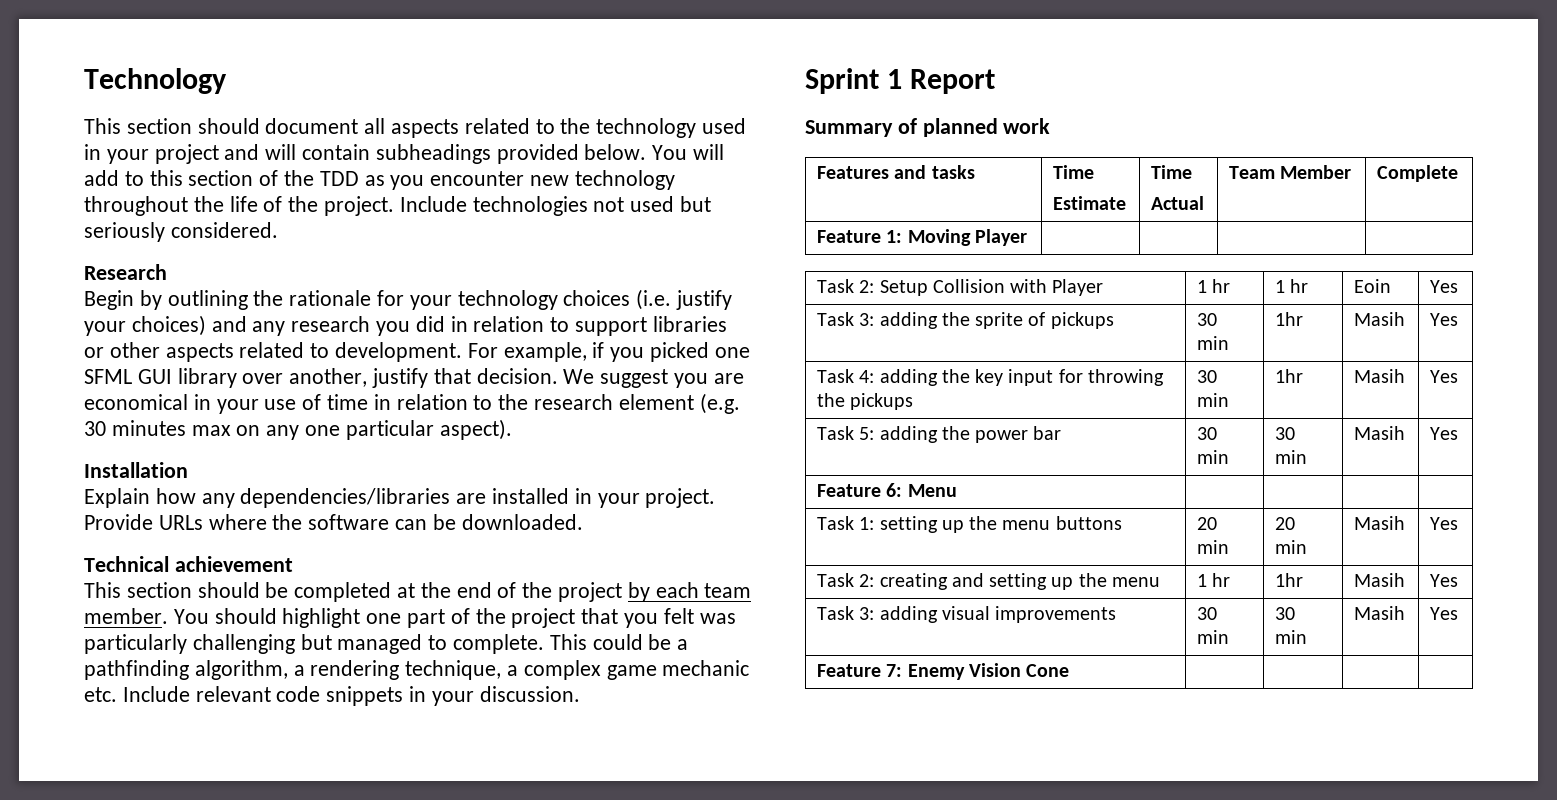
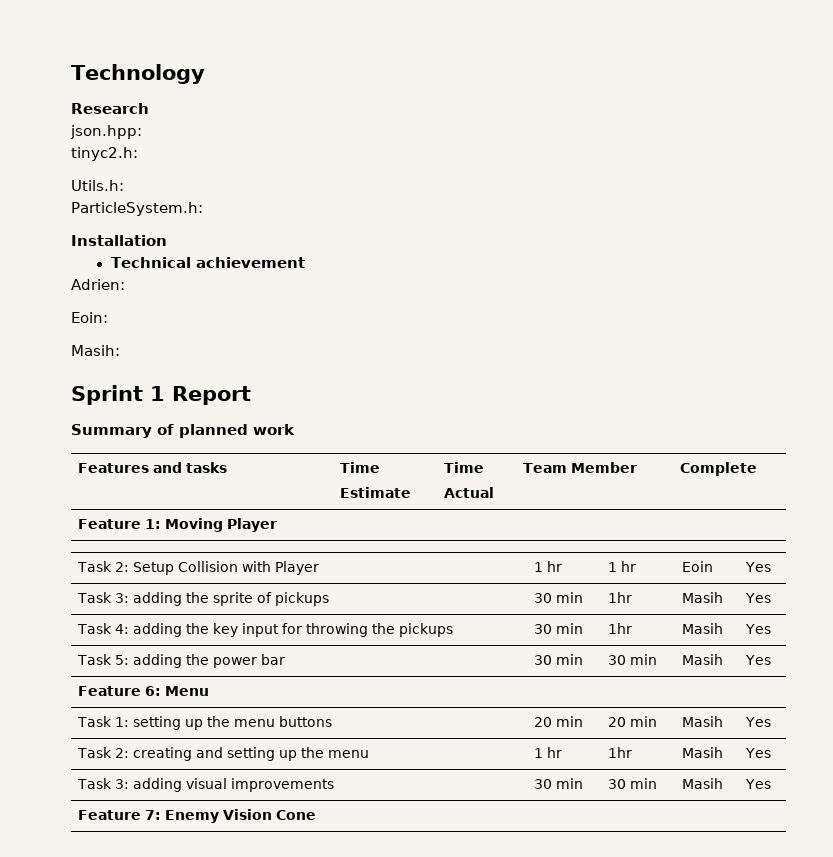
- This section should document all aspects related to the technology used in your project and will contain subheadings provided below. You will add to this section of the TDD as you encounter new technology throughout the life of the project. Include technologies not used but seriously considered.
  Research
- Begin by outlining the rationale for your technology choices (i.e. justify your choices) and any research you did in relation to support libraries or other aspects related to development. For example, if you picked one SFML GUI library over another, justify that decision. We suggest you are economical in your use of time in relation to the research element (e.g. 30 minutes max on any one particular aspect).
+ json.hpp:
+ tinyc2.h:
+ Utils.h:
+ ParticleSystem.h:
  Installation
- Explain how any dependencies/libraries are installed in your project. Provide URLs where the software can be downloaded.
  Technical achievement
- This section should be completed at the end of the project by each team member. You should highlight one part of the project that you felt was particularly challenging but managed to complete. This could be a pathfinding algorithm, a rendering technique, a complex game mechanic etc. Include relevant code snippets in your discussion.
+ Adrien:
+ Eoin:
+ Masih:

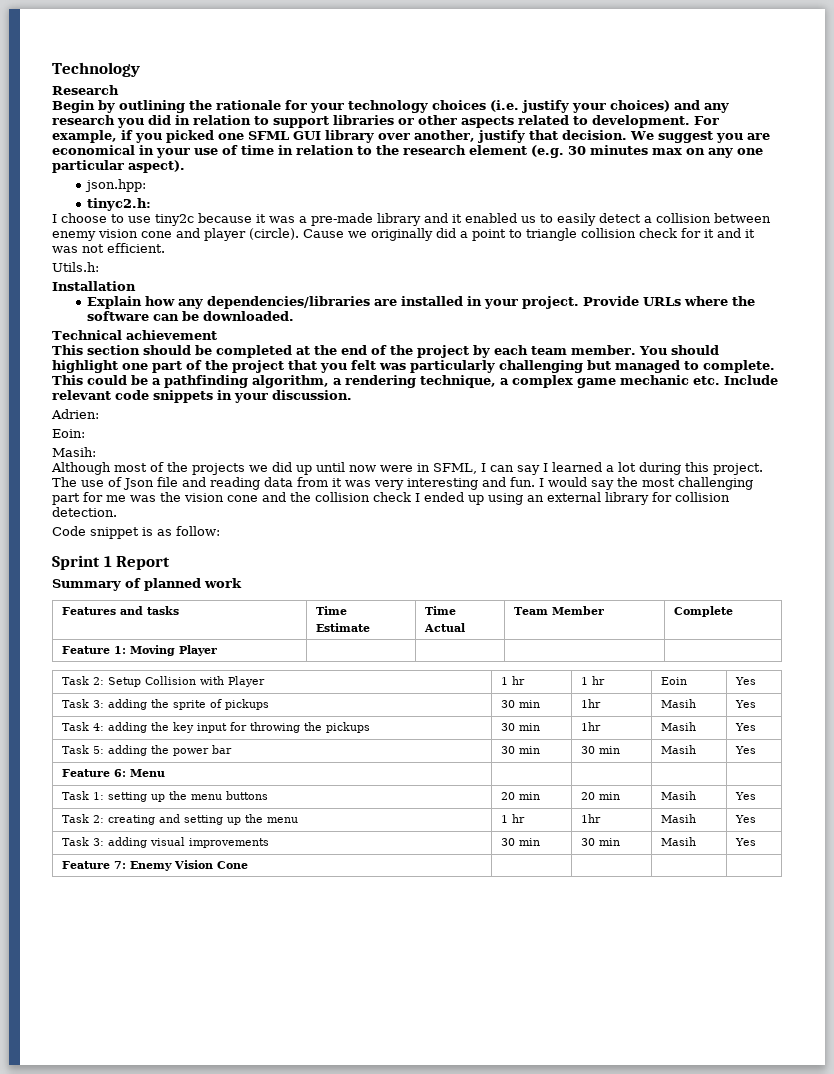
+ Begin by outlining the rationale for your technology choices (i.e. justify your choices) and any research you did in relation to support libraries or other aspects related to development. For example, if you picked one SFML GUI library over another, justify that decision. We suggest you are economical in your use of time in relation to the research element (e.g. 30 minutes max on any one particular aspect).
  json.hpp:
  tinyc2.h:
+ I choose to use tiny2c because it was a pre-made library and it enabled us to easily detect a collision between enemy vision cone and player (circle). Cause we originally did a point to triangle collision check for it and it was not efficient.
- ParticleSystem.h:
+ Explain how any dependencies/libraries are installed in your project. Provide URLs where the software can be downloaded.
  Technical achievement
+ This section should be completed at the end of the project by each team member. You should highlight one part of the project that you felt was particularly challenging but managed to complete. This could be a pathfinding algorithm, a rendering technique, a complex game mechanic etc. Include relevant code snippets in your discussion.
  Adrien:
  Eoin:
  Masih:
+ Although most of the projects we did up until now were in SFML, I can say I learned a lot during this project. The use of Json file and reading data from it was very interesting and fun. I would say the most challenging part for me was the vision cone and the collision check I ended up using an external library for collision detection.
+ Code snippet is as follow:

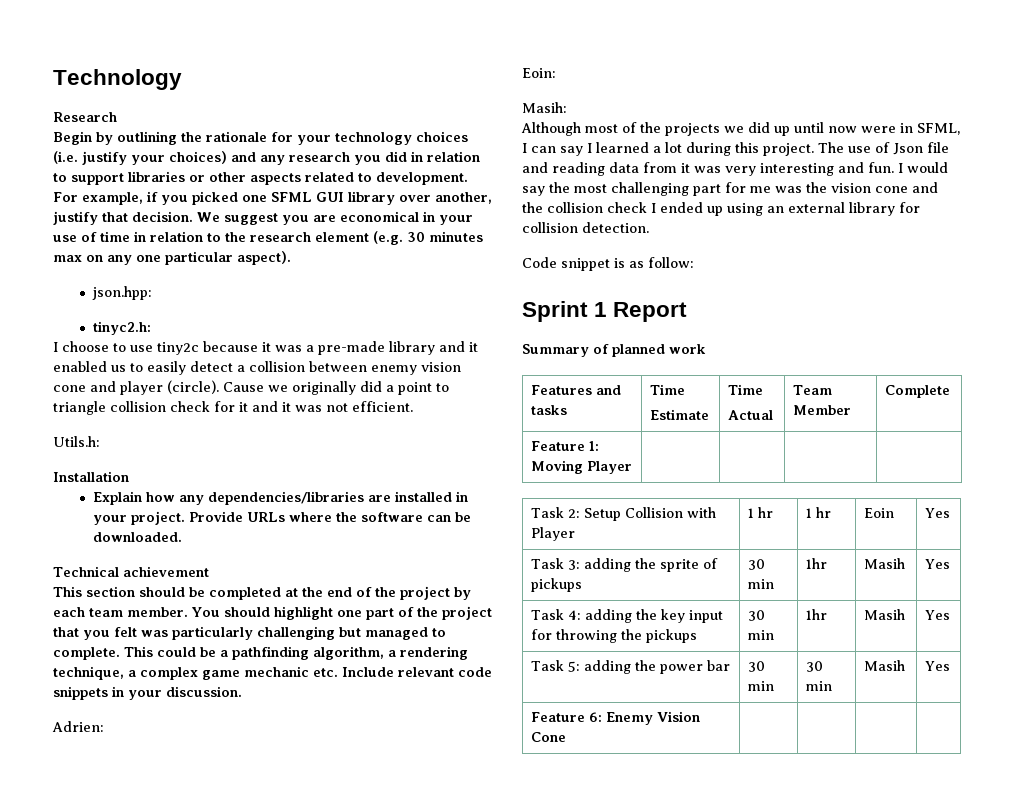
- Feature 6: Menu | | | |
- Task 1: setting up the menu buttons | 20 min | 20 min | Masih | Yes
- Task 2: creating and setting up the menu | 1 hr | 1hr | Masih | Yes
- Task 3: adding visual improvements | 30 min | 30 min | Masih | Yes
- Feature 7: Enemy Vision Cone | | | |
+ Feature 6: Enemy Vision Cone | | | |

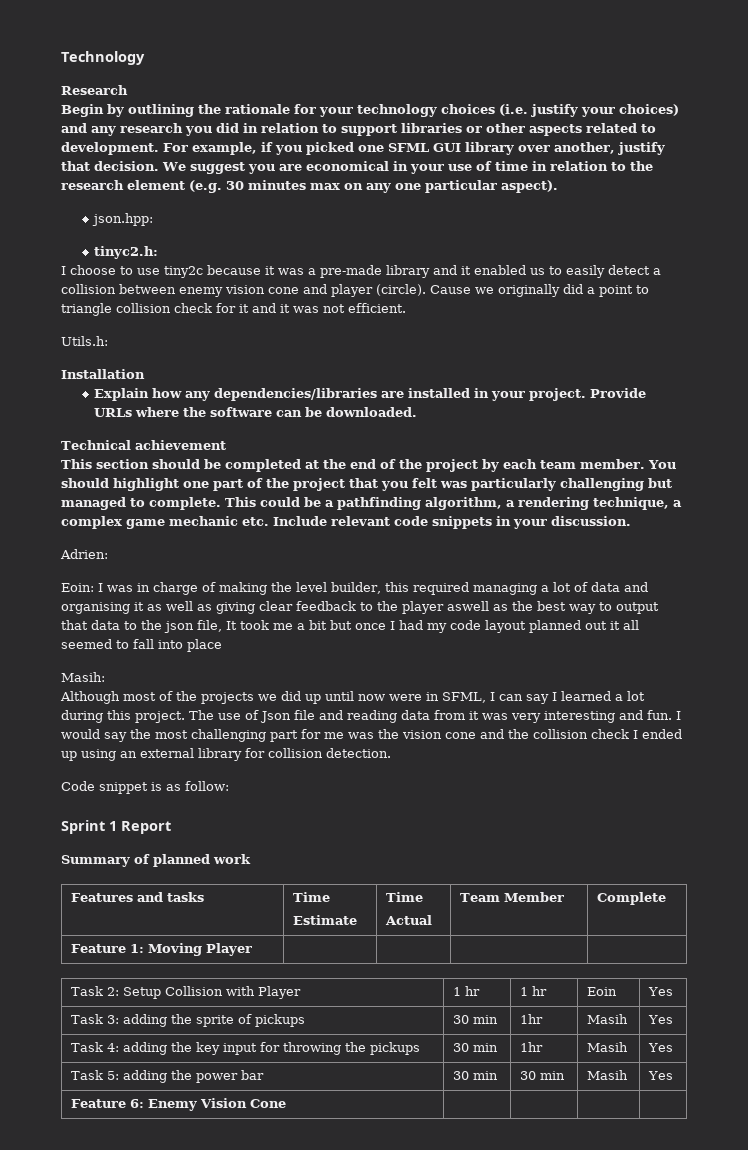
- Eoin:
+ Eoin: I was in charge of making the level builder, this required managing a lot of data and organising it as well as giving clear feedback to the player aswell as the best way to output that data to the json file, It took me a bit but once I had my code layout planned out it all seemed to fall into place

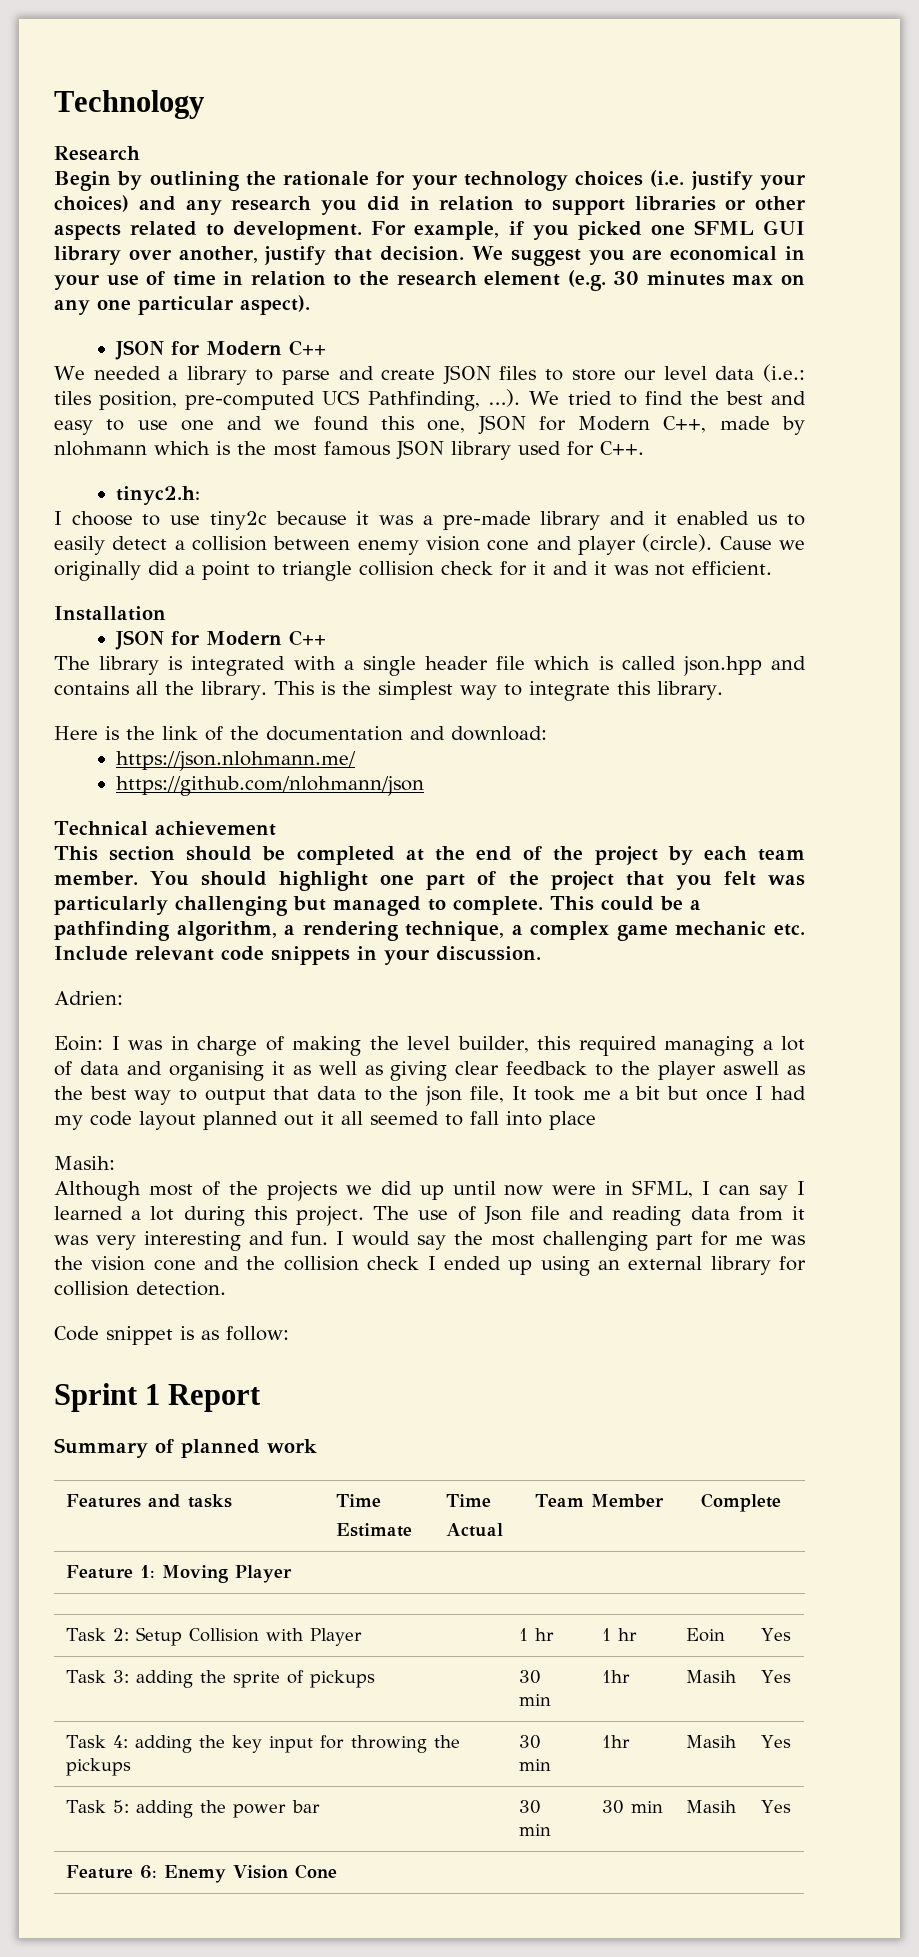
  We suggest you are economical in your use of time in relation to the research element (e.g. 30 minutes max on any one particular aspect).
- json.hpp:
+ JSON for Modern C++
+ We needed a library to parse and create JSON files to store our level data (i.e.: tiles position, pre-computed UCS Pathfinding, …). We tried to find the best and easy to use one and we found this one, JSON for Modern C++, made by nlohmann which is the most famous JSON library used for C++.
- Utils.h:
  Installation
- Explain how any dependencies/libraries are installed in your project. Provide URLs where the software can be downloaded.
+ JSON for Modern C++
+ The library is integrated with a single header file which is called json.hpp and contains all the library. This is the simplest way to integrate this library.
+ Here is the link of the documentation and download:
+ https://json.nlohmann.me/
+ https://github.com/nlohmann/json

